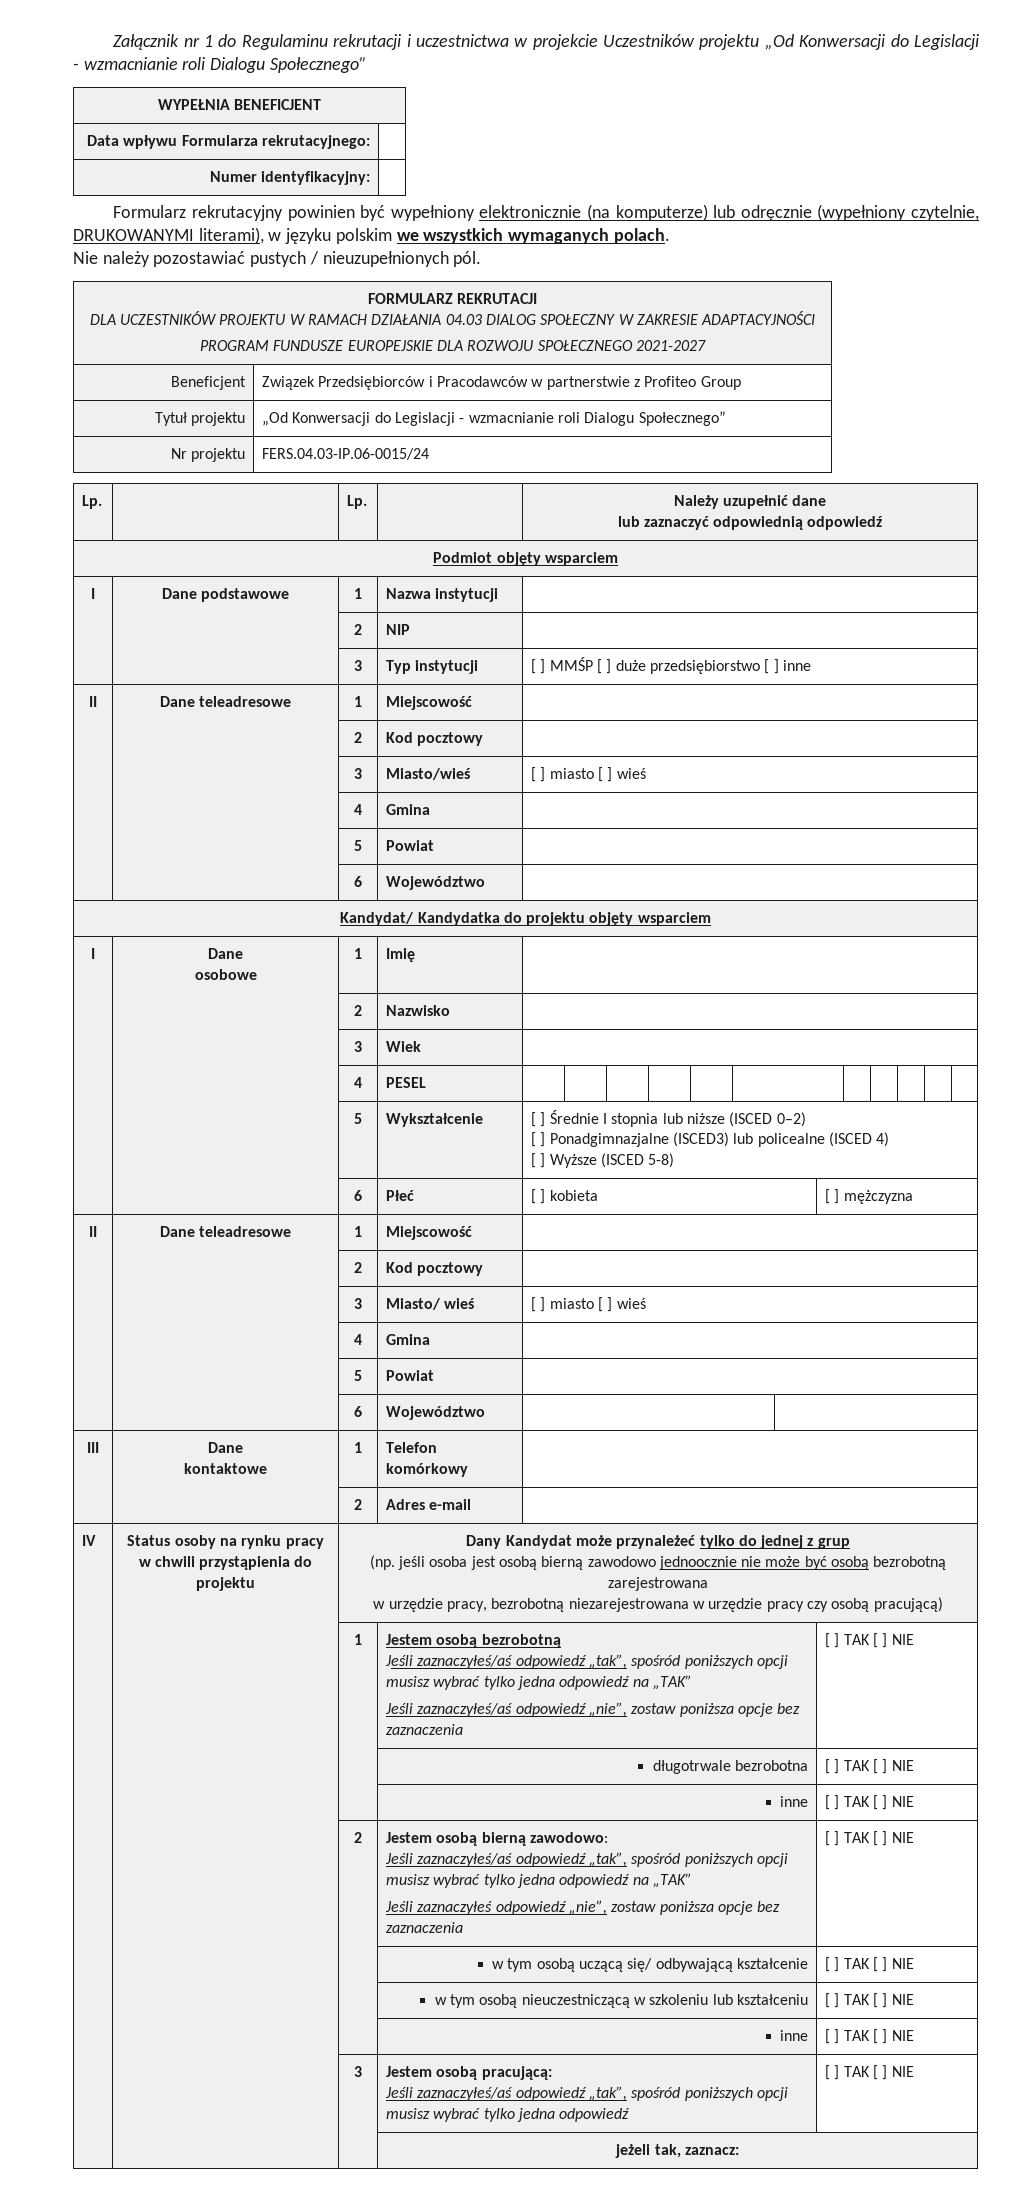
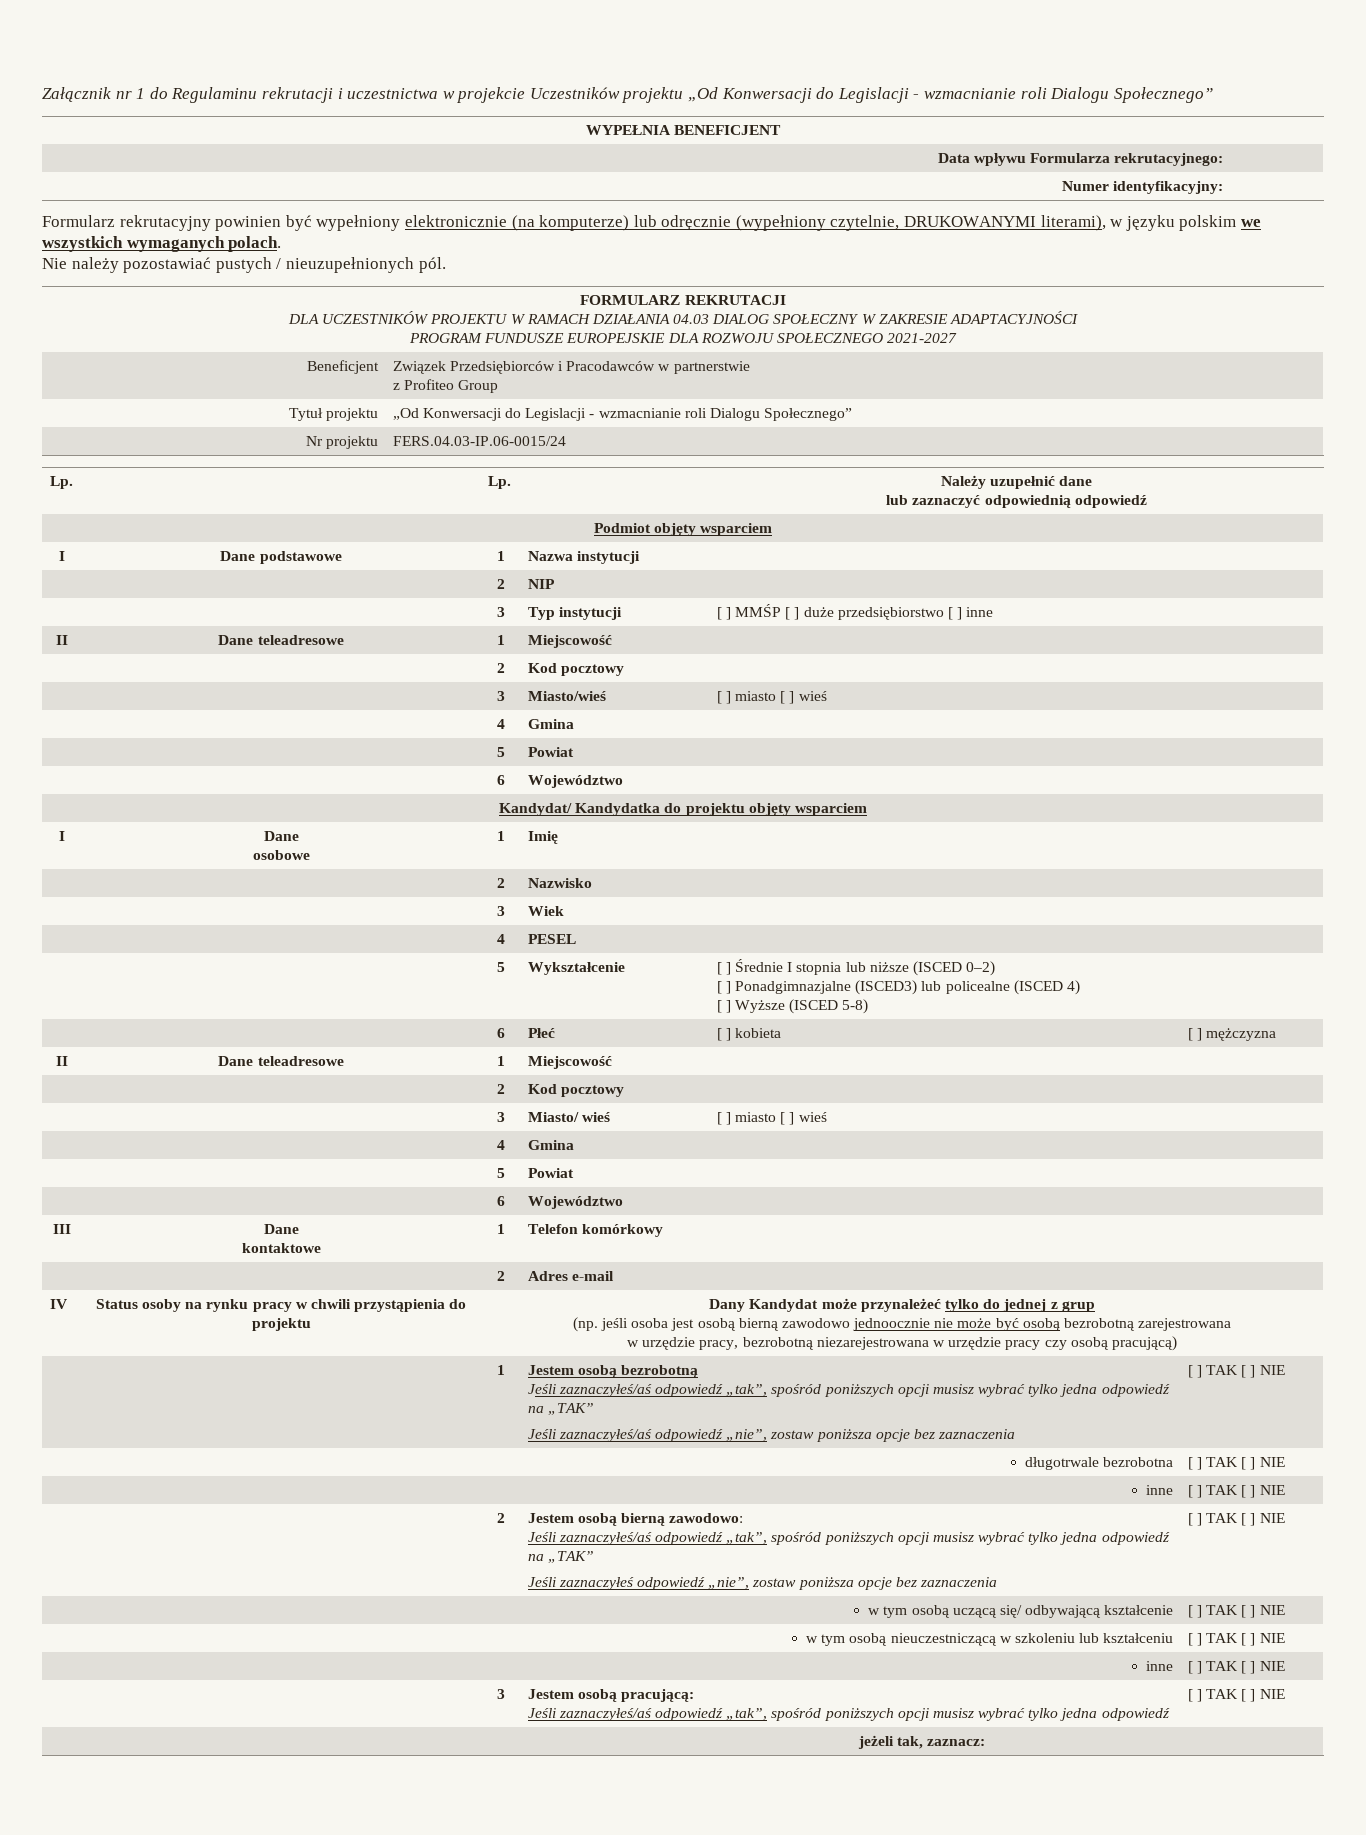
- Beneficjent | Związek Przedsiębiorców i Pracodawców w partnerstwie z Profiteo Group
+ Beneficjent | Związek Przedsiębiorców i Pracodawców w partnerstwie
+ z Profiteo Group

